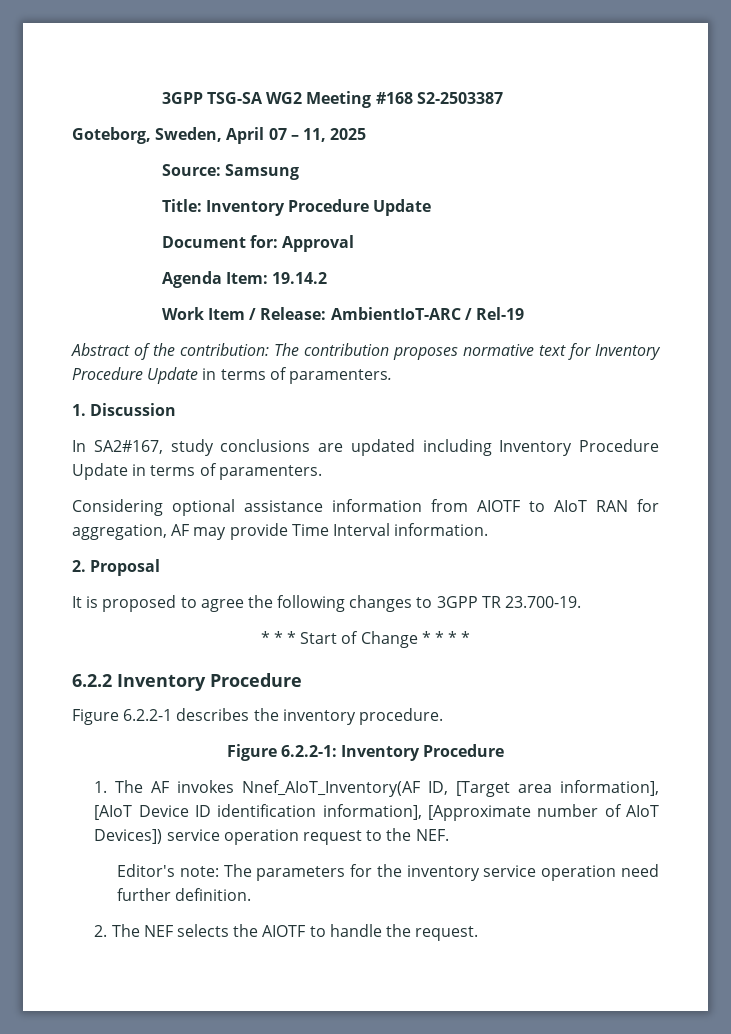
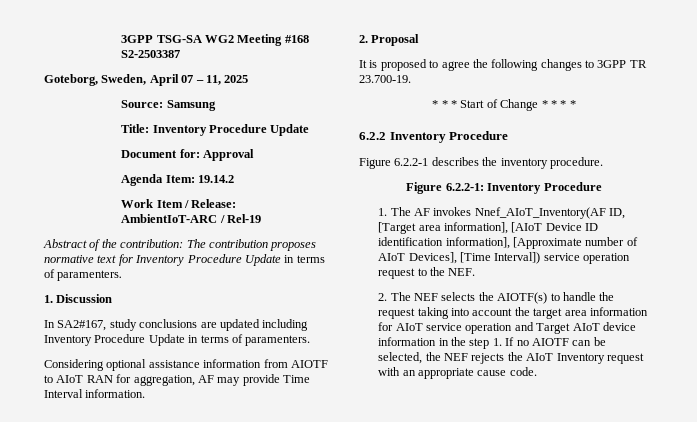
- 1. The AF invokes Nnef_AIoT_Inventory(AF ID, [Target area information], [AIoT Device ID identification information], [Approximate number of AIoT Devices]) service operation request to the NEF.
+ 1. The AF invokes Nnef_AIoT_Inventory(AF ID, [Target area information], [AIoT Device ID identification information], [Approximate number of AIoT Devices], [Time Interval]) service operation request to the NEF.
- Editor's note: The parameters for the inventory service operation need further definition.
- 2. The NEF selects the AIOTF to handle the request.
+ 2. The NEF selects the AIOTF(s) to handle the request taking into account the target area information for AIoT service operation and Target AIoT device information in the step 1. If no AIOTF can be selected, the NEF rejects the AIoT Inventory request with an appropriate cause code.

